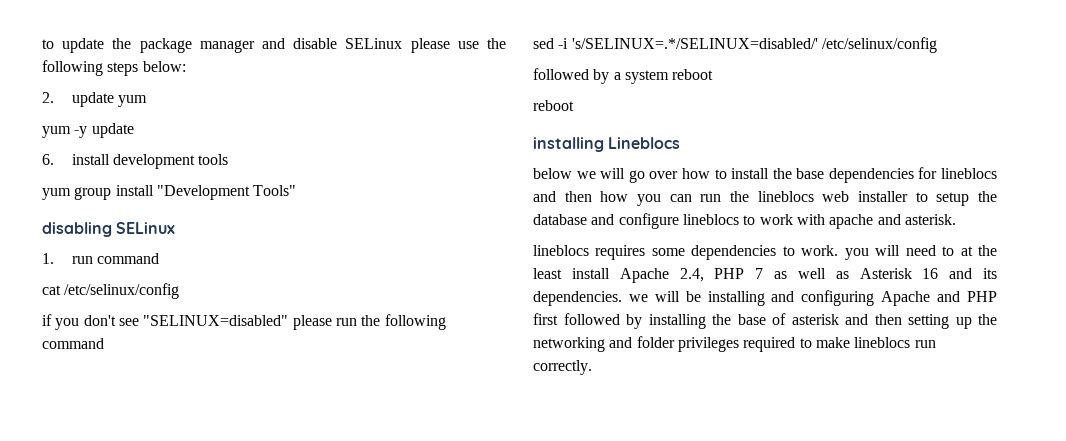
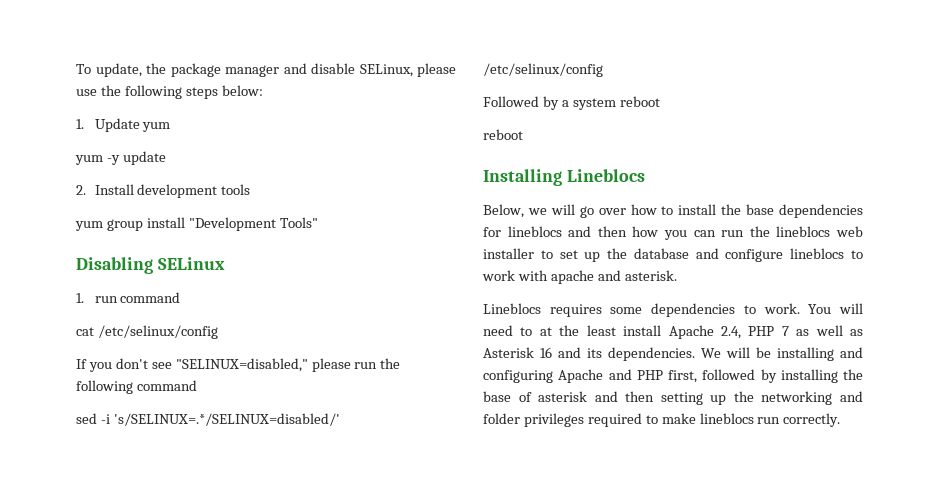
- to update the package manager and disable SELinux please use the following steps below:
+ To update, the package manager and disable SELinux, please use the following steps below:
- 2. update yum
+ 1. Update yum
- 6. install development tools
+ 2. Install development tools
- disabling SELinux
+ Disabling SELinux
- if you don't see "SELINUX=disabled" please run the following command
+ If you don't see "SELINUX=disabled," please run the following command
- followed by a system reboot
+ Followed by a system reboot
- installing Lineblocs
+ Installing Lineblocs
- below we will go over how to install the base dependencies for lineblocs and then how you can run the lineblocs web installer to setup the database and configure lineblocs to work with apache and asterisk.
+ Below, we will go over how to install the base dependencies for lineblocs and then how you can run the lineblocs web installer to set up the database and configure lineblocs to work with apache and asterisk.
- lineblocs requires some dependencies to work. you will need to at the least install Apache 2.4, PHP 7 as well as Asterisk 16 and its dependencies. we will be installing and configuring Apache and PHP first followed by installing the base of asterisk and then setting up the networking and folder privileges required to make lineblocs run correctly.
+ Lineblocs requires some dependencies to work. You will need to at the least install Apache 2.4, PHP 7 as well as Asterisk 16 and its dependencies. We will be installing and configuring Apache and PHP first, followed by installing the base of asterisk and then setting up the networking and folder privileges required to make lineblocs run correctly.

